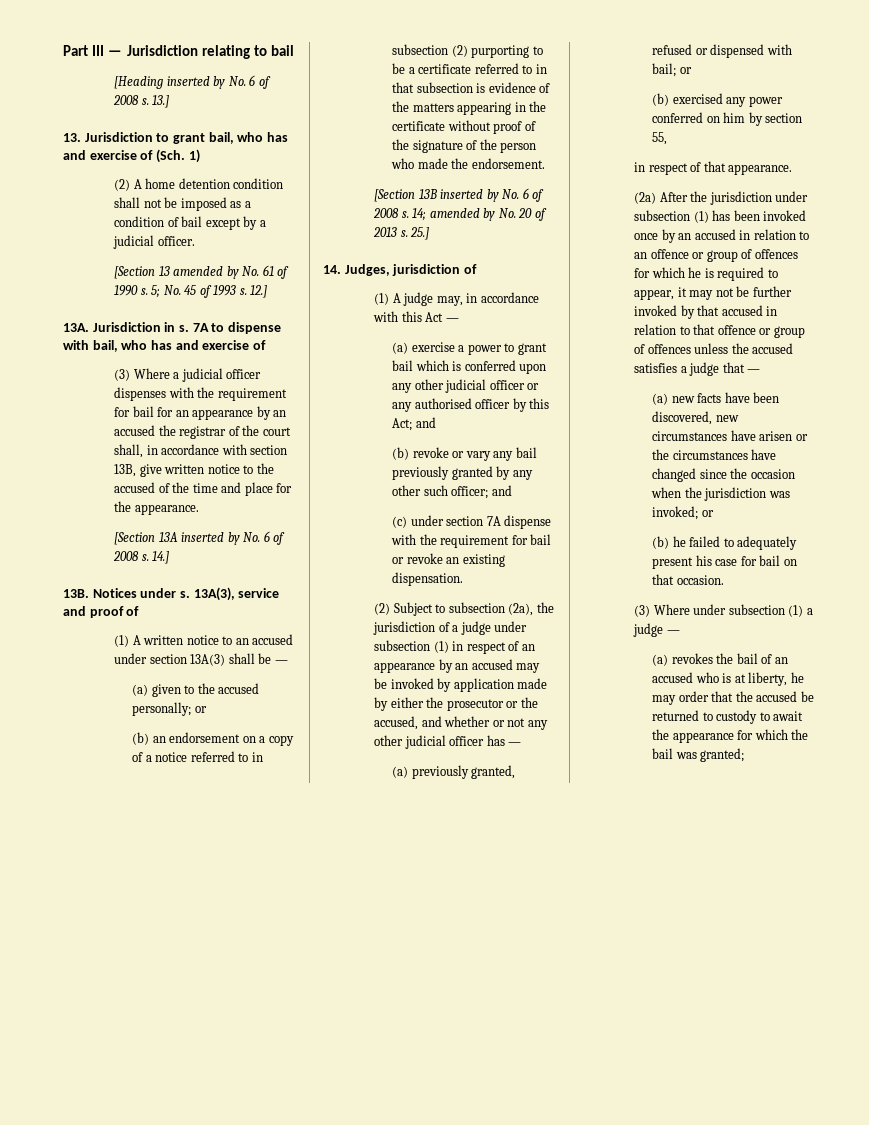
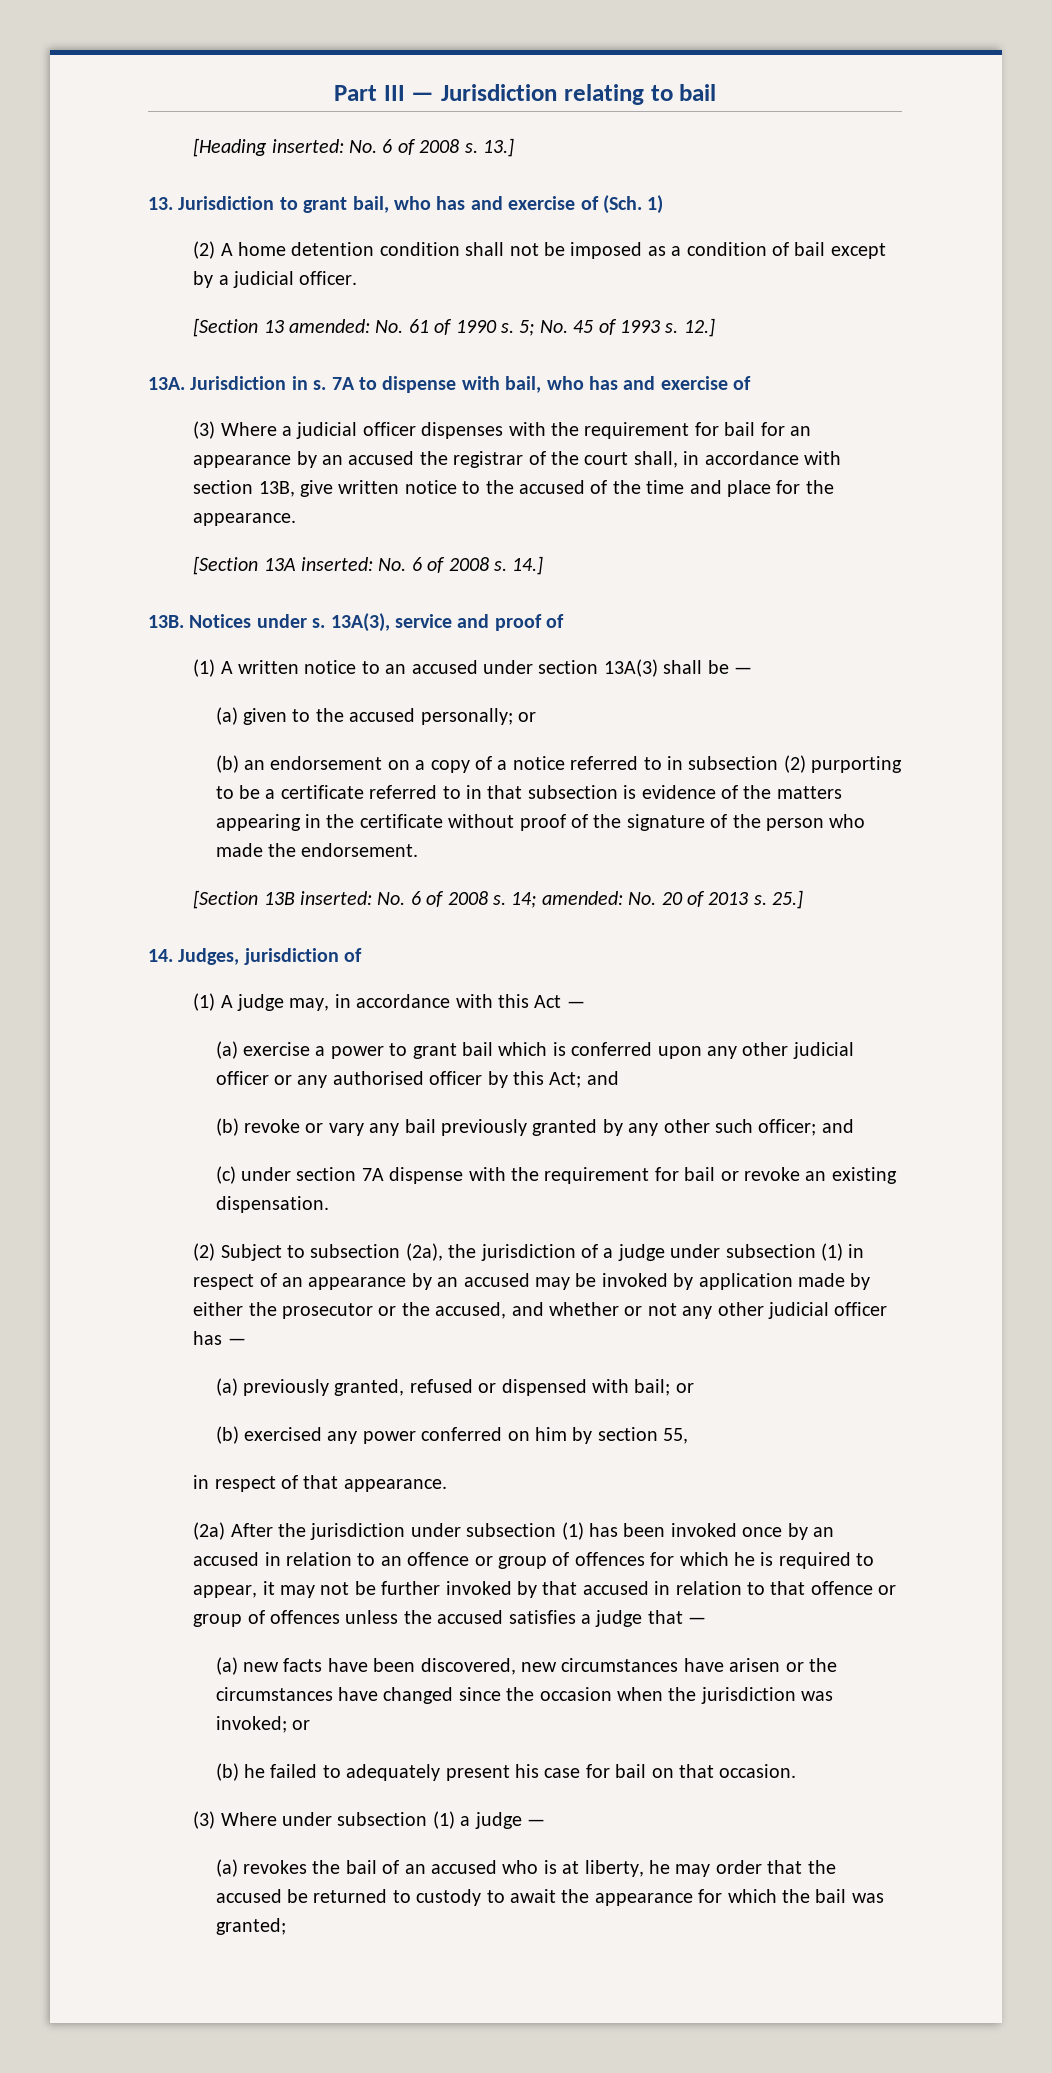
- [Heading inserted by No. 6 of 2008 s.
+ [Heading inserted: No. 6 of 2008 s.
- [Section 13 amended by No. 61 of 1990 s.
+ [Section 13 amended: No. 61 of 1990 s.
- [Section 13A inserted by No. 6 of 2008 s.
+ [Section 13A inserted: No. 6 of 2008 s.
- [Section 13B inserted by No. 6 of 2008 s.
+ [Section 13B inserted: No. 6 of 2008 s.
- 14; amended by No. 20 of 2013 s.
+ 14; amended: No. 20 of 2013 s.

